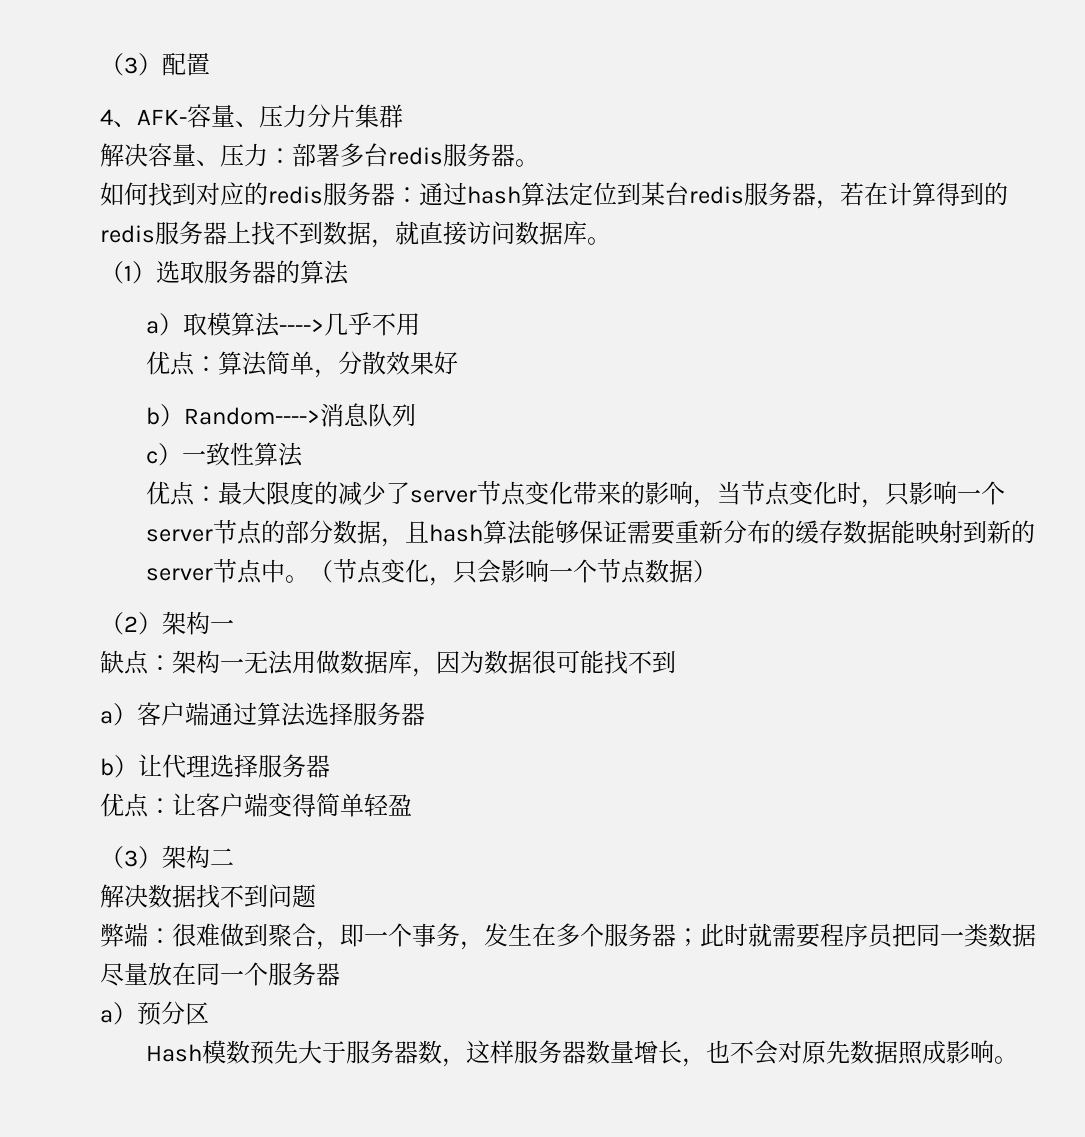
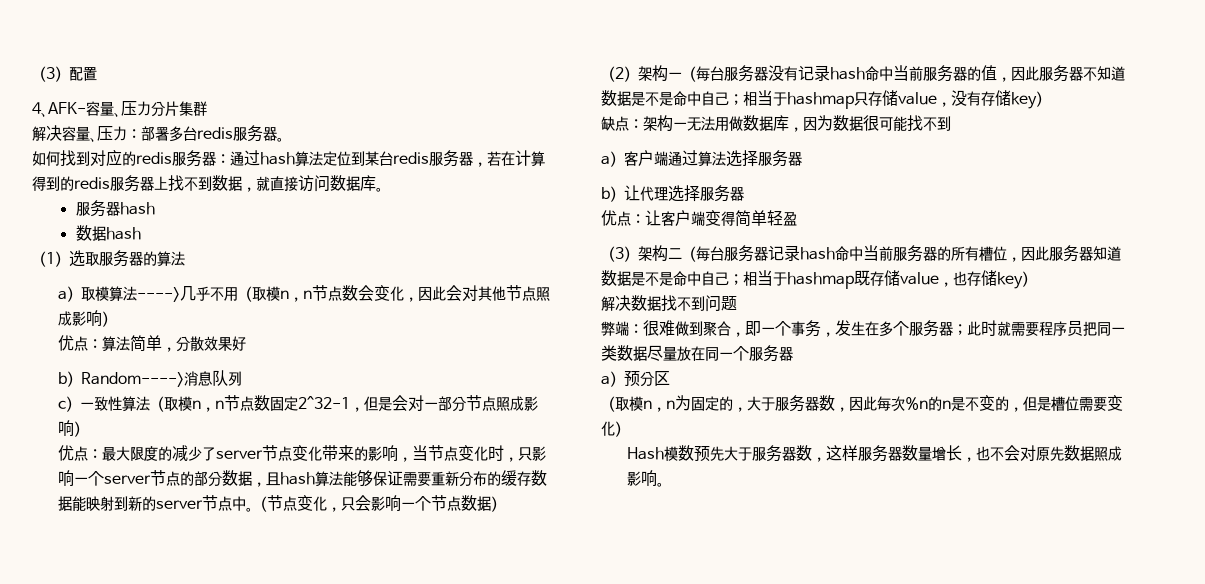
+ 服务器hash
+ 数据hash
- a）取模算法---->几乎不用
+ a）取模算法---->几乎不用（取模n，n节点数会变化，因此会对其他节点照成影响）
- c）一致性算法
+ c）一致性算法（取模n，n节点数固定2^32-1，但是会对一部分节点照成影响）
- （2）架构一
+ （2）架构一（每台服务器没有记录hash命中当前服务器的值，因此服务器不知道数据是不是命中自己；相当于hashmap只存储value，没有存储key）
- （3）架构二
+ （3）架构二（每台服务器记录hash命中当前服务器的所有槽位，因此服务器知道数据是不是命中自己；相当于hashmap既存储value，也存储key）
+ （取模n，n为固定的，大于服务器数，因此每次%n的n是不变的，但是槽位需要变化）

